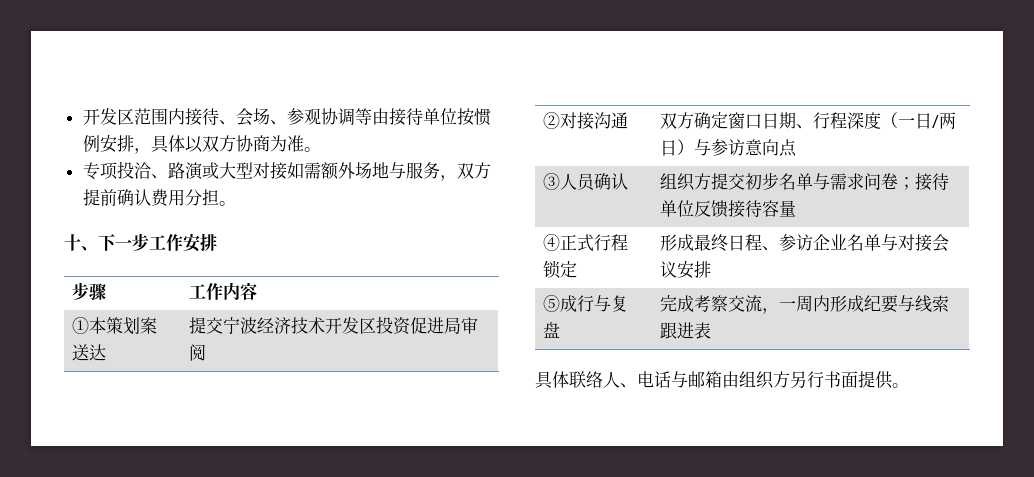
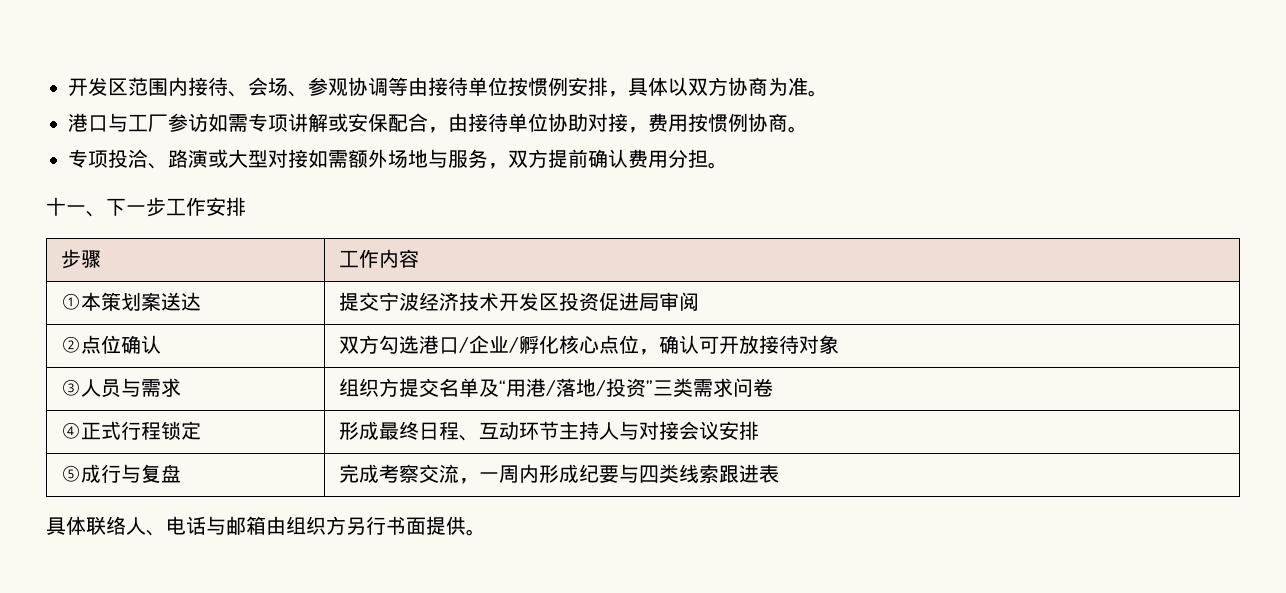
+ 港口与工厂参访如需专项讲解或安保配合，由接待单位协助对接，费用按惯例协商。
- 十、下一步工作安排
+ 十一、下一步工作安排
- ②对接沟通 | 双方确定窗口日期、行程深度（一日/两日）与参访意向点
+ ②点位确认 | 双方勾选港口/企业/孵化核心点位，确认可开放接待对象
- ③人员确认 | 组织方提交初步名单与需求问卷；接待单位反馈接待容量
+ ③人员与需求 | 组织方提交名单及“用港/落地/投资”三类需求问卷
- ④正式行程锁定 | 形成最终日程、参访企业名单与对接会议安排
+ ④正式行程锁定 | 形成最终日程、互动环节主持人与对接会议安排
- ⑤成行与复盘 | 完成考察交流，一周内形成纪要与线索跟进表
+ ⑤成行与复盘 | 完成考察交流，一周内形成纪要与四类线索跟进表

